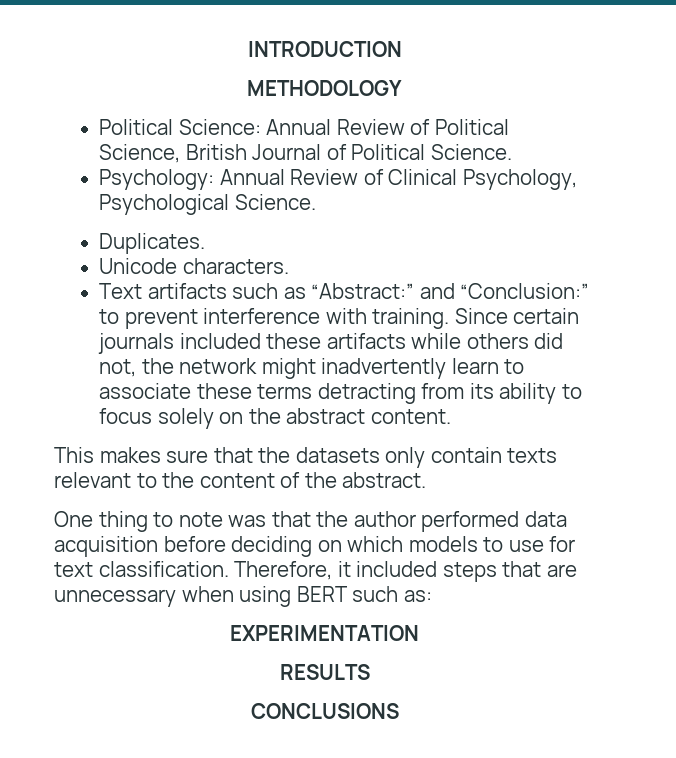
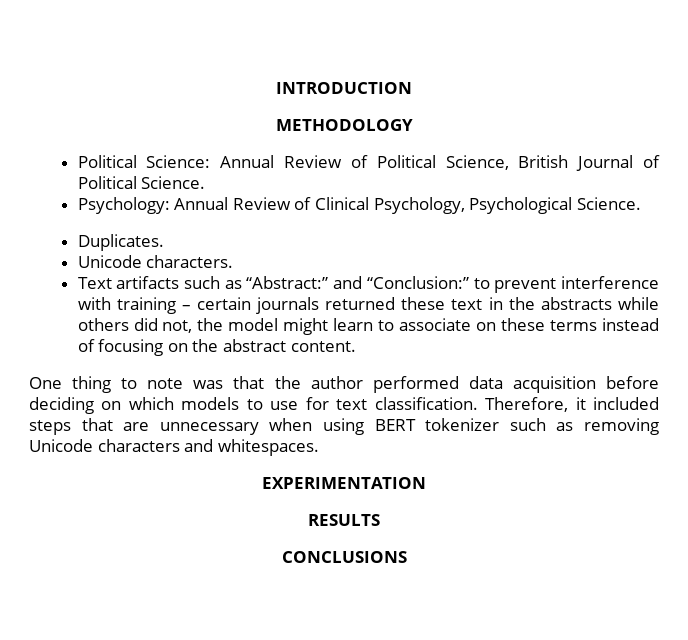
- Text artifacts such as “Abstract:” and “Conclusion:” to prevent interference with training. Since certain journals included these artifacts while others did not, the network might inadvertently learn to associate these terms detracting from its ability to focus solely on the abstract content.
- This makes sure that the datasets only contain texts relevant to the content of the abstract.
+ Text artifacts such as “Abstract:” and “Conclusion:” to prevent interference with training – certain journals returned these text in the abstracts while others did not, the model might learn to associate on these terms instead of focusing on the abstract content.
- Therefore, it included steps that are unnecessary when using BERT such as:
+ Therefore, it included steps that are unnecessary when using BERT tokenizer such as removing Unicode characters and whitespaces.

